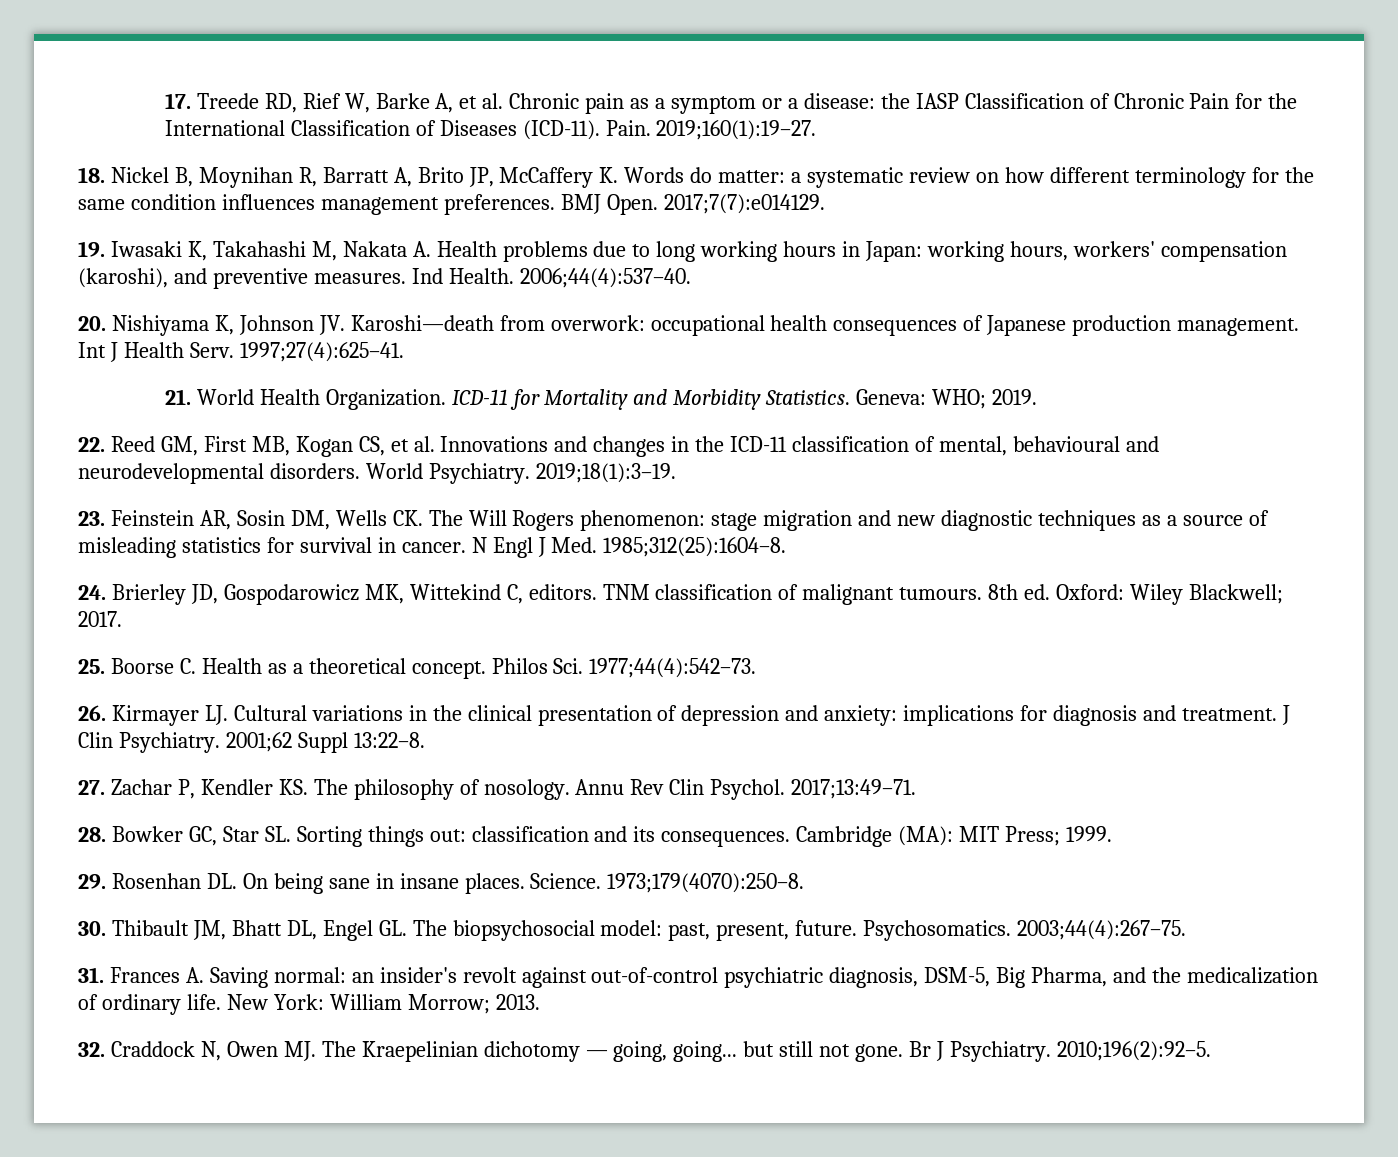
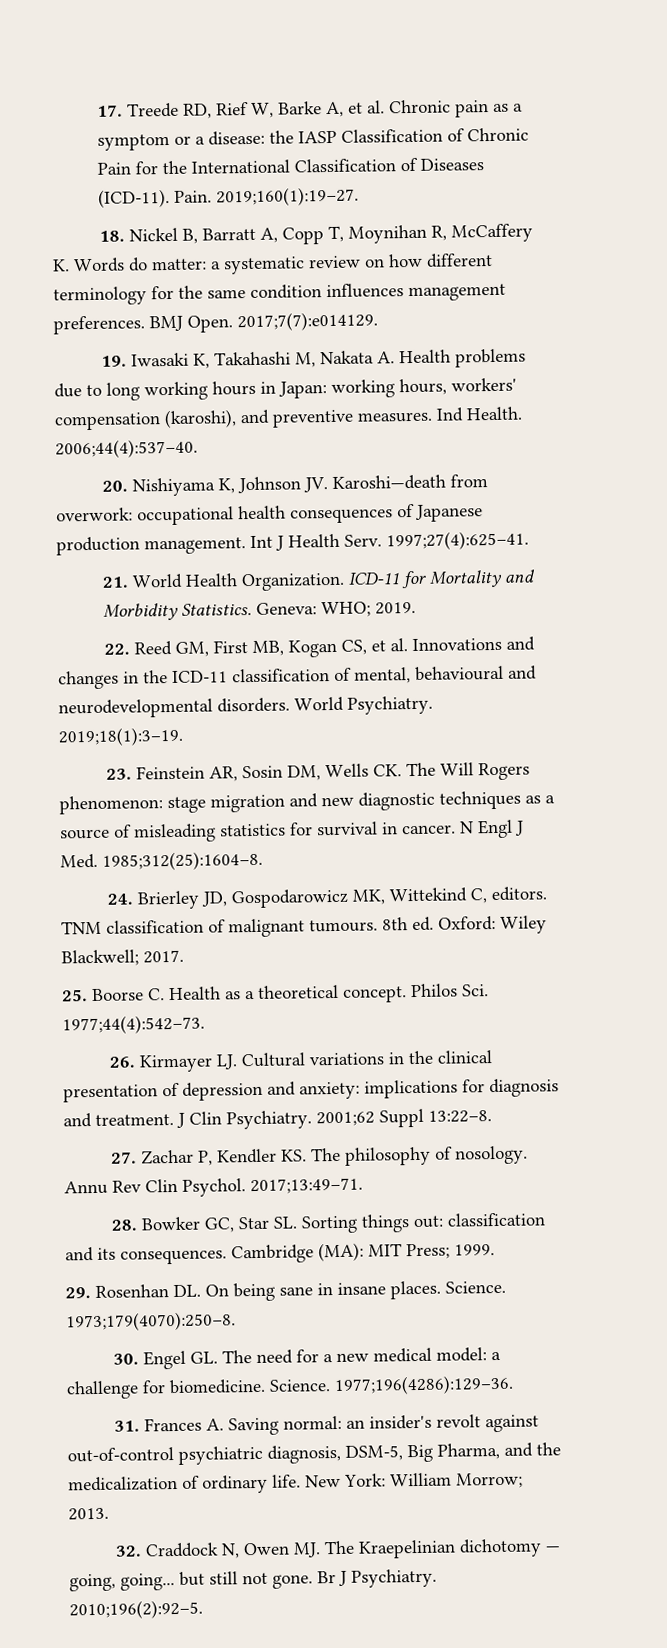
- 18. Nickel B, Moynihan R, Barratt A, Brito JP, McCaffery K. Words do matter: a systematic review on how different terminology for the same condition influences management preferences.
+ 18. Nickel B, Barratt A, Copp T, Moynihan R, McCaffery K. Words do matter: a systematic review on how different terminology for the same condition influences management preferences.
- 30. Thibault JM, Bhatt DL, Engel GL. The biopsychosocial model: past, present, future. Psychosomatics. 2003;44(4):267–75.
+ 30. Engel GL. The need for a new medical model: a challenge for biomedicine. Science. 1977;196(4286):129–36.

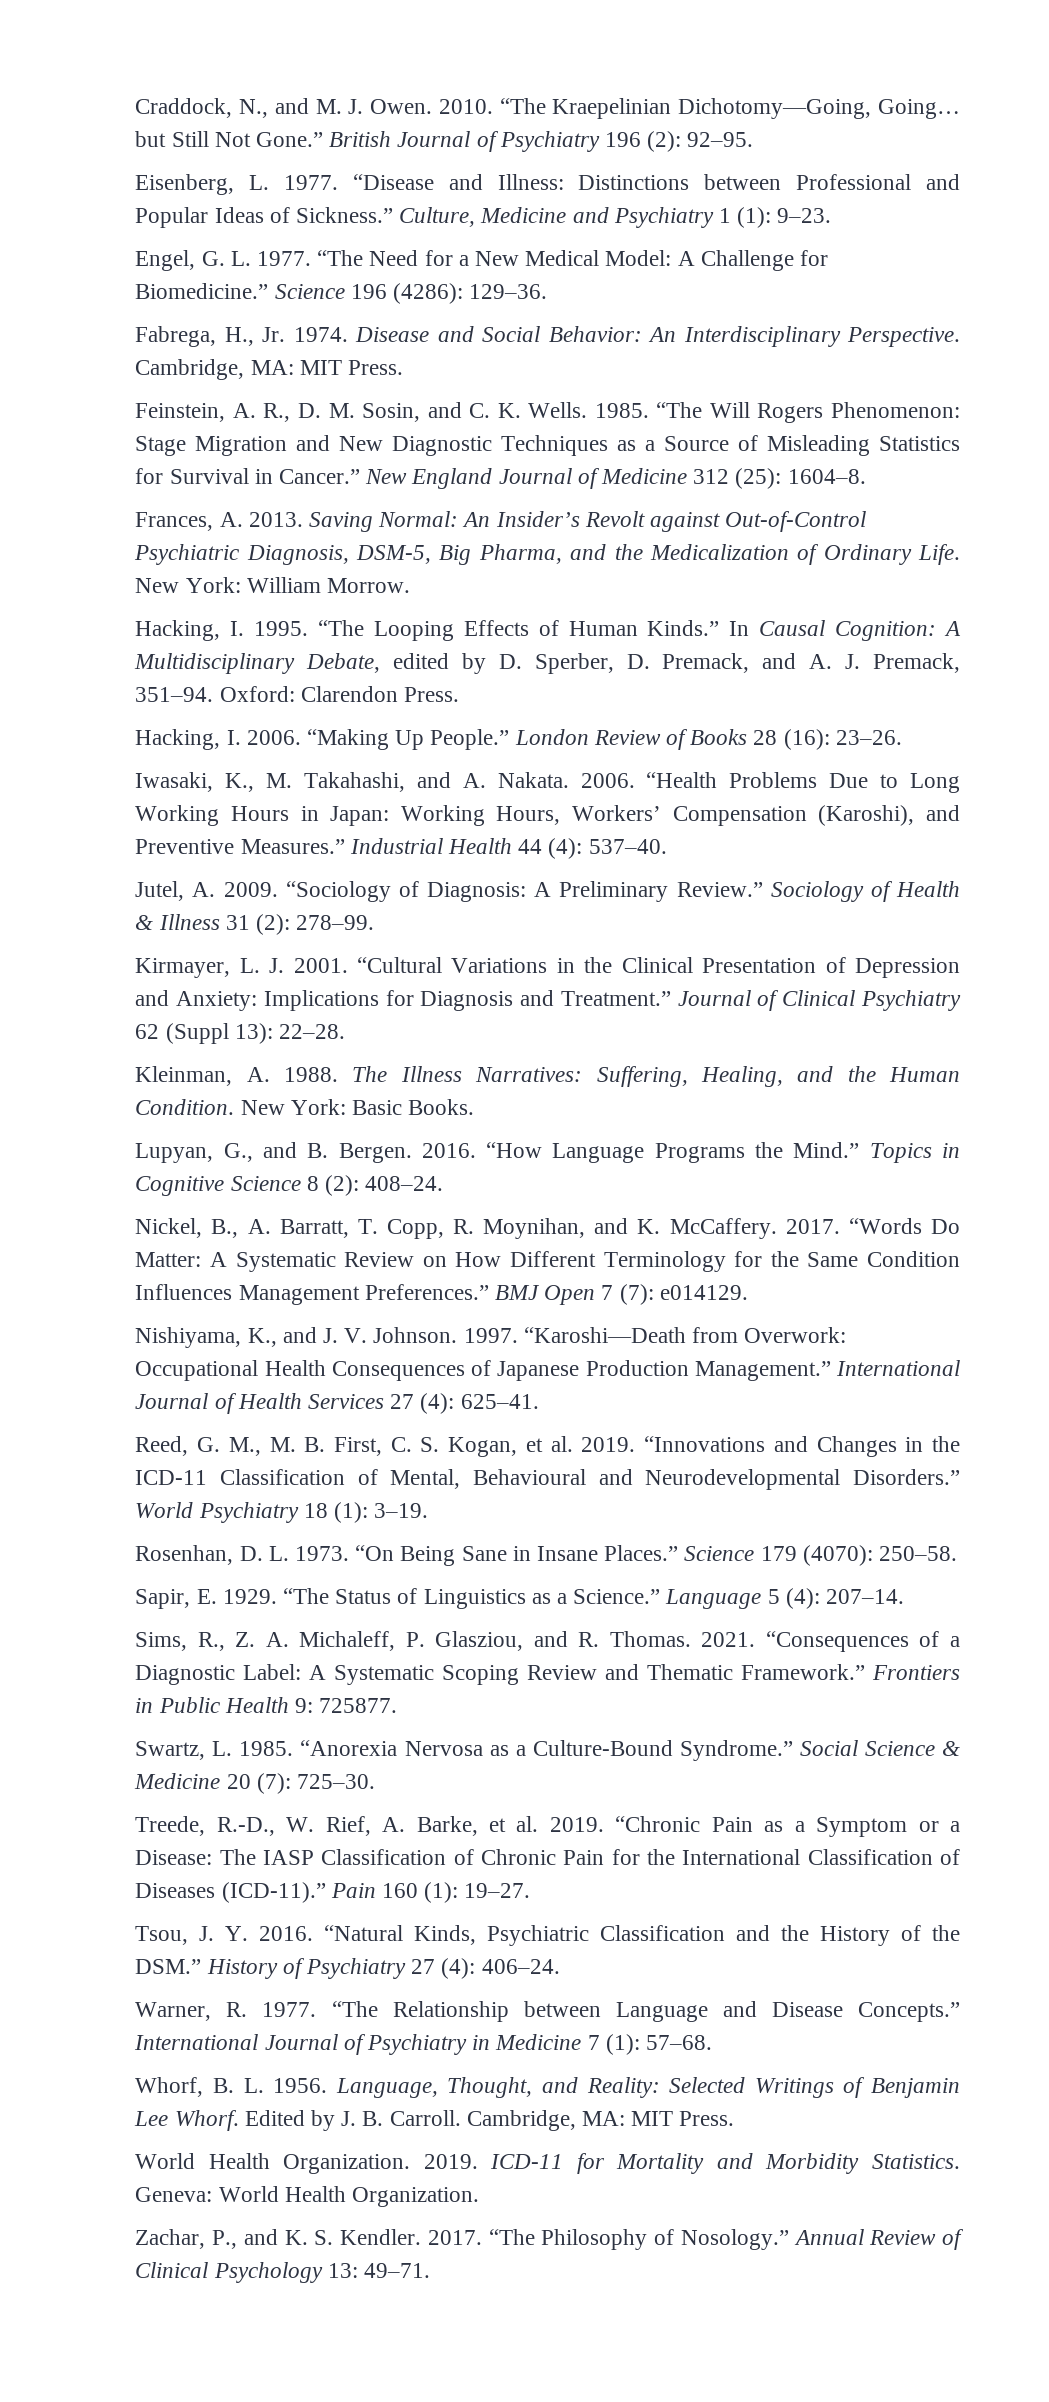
- 17. Treede RD, Rief W, Barke A, et al. Chronic pain as a symptom or a disease: the IASP Classification of Chronic Pain for the International Classification of Diseases (ICD-11). Pain. 2019;160(1):19–27.
- 18. Nickel B, Barratt A, Copp T, Moynihan R, McCaffery K. Words do matter: a systematic review on how different terminology for the same condition influences management preferences. BMJ Open. 2017;7(7):e014129.
- 19. Iwasaki K, Takahashi M, Nakata A. Health problems due to long working hours in Japan: working hours, workers' compensation (karoshi), and preventive measures. Ind Health. 2006;44(4):537–40.
- 20. Nishiyama K, Johnson JV. Karoshi—death from overwork: occupational health consequences of Japanese production management. Int J Health Serv. 1997;27(4):625–41.
- 21. World Health Organization.
+ Craddock, N., and M. J. Owen. 2010. “The Kraepelinian Dichotomy—Going, Going… but Still Not Gone.” British Journal of Psychiatry 196 (2): 92–95.
+ Eisenberg, L. 1977. “Disease and Illness: Distinctions between Professional and Popular Ideas of Sickness.” Culture, Medicine and Psychiatry 1 (1): 9–23.
+ Engel, G. L. 1977. “The Need for a New Medical Model: A Challenge for Biomedicine.” Science 196 (4286): 129–36.
+ Fabrega, H., Jr. 1974. Disease and Social Behavior: An Interdisciplinary Perspective. Cambridge, MA: MIT Press.
+ Feinstein, A. R., D. M. Sosin, and C. K. Wells. 1985. “The Will Rogers Phenomenon: Stage Migration and New Diagnostic Techniques as a Source of Misleading Statistics for Survival in Cancer.” New England Journal of Medicine 312 (25): 1604–8.
+ Frances, A. 2013. Saving Normal: An Insider’s Revolt against Out-of-Control Psychiatric Diagnosis, DSM-5, Big Pharma, and the Medicalization of Ordinary Life. New York: William Morrow.
+ Hacking, I. 1995. “The Looping Effects of Human Kinds.” In Causal Cognition: A Multidisciplinary Debate, edited by D. Sperber, D. Premack, and A. J. Premack, 351–94. Oxford: Clarendon Press.
+ Hacking, I. 2006. “Making Up People.” London Review of Books 28 (16): 23–26.
+ Iwasaki, K., M. Takahashi, and A. Nakata. 2006. “Health Problems Due to Long Working Hours in Japan: Working Hours, Workers’ Compensation (Karoshi), and Preventive Measures.” Industrial Health 44 (4): 537–40.
+ Jutel, A. 2009. “Sociology of Diagnosis: A Preliminary Review.” Sociology of Health & Illness 31 (2): 278–99.
+ Kirmayer, L. J. 2001. “Cultural Variations in the Clinical Presentation of Depression and Anxiety: Implications for Diagnosis and Treatment.” Journal of Clinical Psychiatry 62 (Suppl 13): 22–28.
+ Kleinman, A. 1988. The Illness Narratives: Suffering, Healing, and the Human Condition. New York: Basic Books.
+ Lupyan, G., and B. Bergen. 2016. “How Language Programs the Mind.” Topics in Cognitive Science 8 (2): 408–24.
+ Nickel, B., A. Barratt, T. Copp, R. Moynihan, and K. McCaffery. 2017. “Words Do Matter: A Systematic Review on How Different Terminology for the Same Condition Influences Management Preferences.” BMJ Open 7 (7): e014129.
+ Nishiyama, K., and J. V. Johnson. 1997. “Karoshi—Death from Overwork: Occupational Health Consequences of Japanese Production Management.” International Journal of Health Services 27 (4): 625–41.
+ Reed, G. M., M. B. First, C. S. Kogan, et al. 2019. “Innovations and Changes in the ICD-11 Classification of Mental, Behavioural and Neurodevelopmental Disorders.” World Psychiatry 18 (1): 3–19.
+ Rosenhan, D. L. 1973. “On Being Sane in Insane Places.” Science 179 (4070): 250–58.
+ Sapir, E. 1929. “The Status of Linguistics as a Science.” Language 5 (4): 207–14.
+ Sims, R., Z. A. Michaleff, P. Glasziou, and R. Thomas. 2021. “Consequences of a Diagnostic Label: A Systematic Scoping Review and Thematic Framework.” Frontiers in Public Health 9: 725877.
+ Swartz, L. 1985. “Anorexia Nervosa as a Culture-Bound Syndrome.” Social Science & Medicine 20 (7): 725–30.
+ Treede, R.-D., W. Rief, A. Barke, et al. 2019. “Chronic Pain as a Symptom or a Disease: The IASP Classification of Chronic Pain for the International Classification of Diseases (ICD-11).” Pain 160 (1): 19–27.
+ Tsou, J. Y. 2016. “Natural Kinds, Psychiatric Classification and the History of the DSM.” History of Psychiatry 27 (4): 406–24.
+ Warner, R. 1977. “The Relationship between Language and Disease Concepts.” International Journal of Psychiatry in Medicine 7 (1): 57–68.
+ Whorf, B. L. 1956. Language, Thought, and Reality: Selected Writings of Benjamin Lee Whorf. Edited by J. B. Carroll. Cambridge, MA: MIT Press.
+ World Health Organization. 2019.
- Geneva: WHO; 2019.
- 22. Reed GM, First MB, Kogan CS, et al. Innovations and changes in the ICD-11 classification of mental, behavioural and neurodevelopmental disorders. World Psychiatry. 2019;18(1):3–19.
- 23. Feinstein AR, Sosin DM, Wells CK. The Will Rogers phenomenon: stage migration and new diagnostic techniques as a source of misleading statistics for survival in cancer. N Engl J Med. 1985;312(25):1604–8.
- 24. Brierley JD, Gospodarowicz MK, Wittekind C, editors. TNM classification of malignant tumours. 8th ed. Oxford: Wiley Blackwell; 2017.
- 25. Boorse C. Health as a theoretical concept. Philos Sci. 1977;44(4):542–73.
- 26. Kirmayer LJ. Cultural variations in the clinical presentation of depression and anxiety: implications for diagnosis and treatment. J Clin Psychiatry. 2001;62 Suppl 13:22–8.
- 27. Zachar P, Kendler KS. The philosophy of nosology. Annu Rev Clin Psychol. 2017;13:49–71.
- 28. Bowker GC, Star SL. Sorting things out: classification and its consequences. Cambridge (MA): MIT Press; 1999.
- 29. Rosenhan DL. On being sane in insane places. Science. 1973;179(4070):250–8.
- 30. Engel GL. The need for a new medical model: a challenge for biomedicine. Science. 1977;196(4286):129–36.
- 31. Frances A. Saving normal: an insider's revolt against out-of-control psychiatric diagnosis, DSM-5, Big Pharma, and the medicalization of ordinary life. New York: William Morrow; 2013.
- 32. Craddock N, Owen MJ. The Kraepelinian dichotomy — going, going... but still not gone. Br J Psychiatry. 2010;196(2):92–5.
+ Geneva: World Health Organization.
+ Zachar, P., and K. S. Kendler. 2017. “The Philosophy of Nosology.” Annual Review of Clinical Psychology 13: 49–71.

